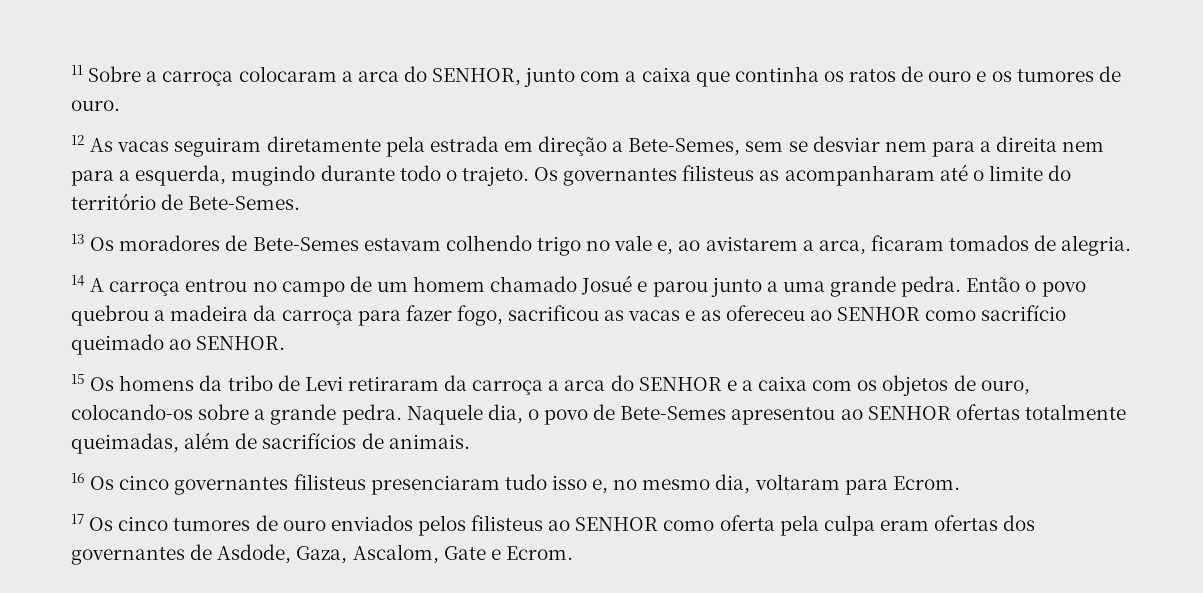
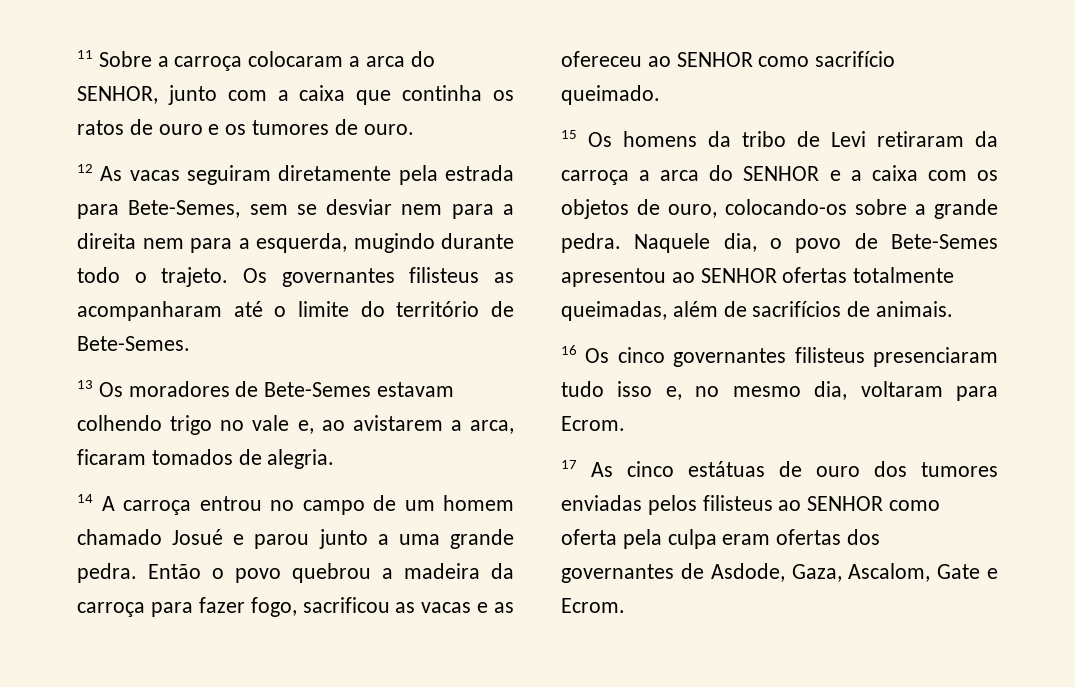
- 12 As vacas seguiram diretamente pela estrada em direção a Bete-Semes, sem se desviar nem para a direita nem para a esquerda, mugindo durante todo o trajeto.
+ 12 As vacas seguiram diretamente pela estrada para Bete-Semes, sem se desviar nem para a direita nem para a esquerda, mugindo durante todo o trajeto.
- Então o povo quebrou a madeira da carroça para fazer fogo, sacrificou as vacas e as ofereceu ao SENHOR como sacrifício queimado ao SENHOR.
+ Então o povo quebrou a madeira da carroça para fazer fogo, sacrificou as vacas e as ofereceu ao SENHOR como sacrifício queimado.
- 17 Os cinco tumores de ouro enviados pelos filisteus ao SENHOR como oferta pela culpa eram ofertas dos governantes de Asdode, Gaza, Ascalom, Gate e Ecrom.
+ 17 As cinco estátuas de ouro dos tumores enviadas pelos filisteus ao SENHOR como oferta pela culpa eram ofertas dos governantes de Asdode, Gaza, Ascalom, Gate e Ecrom.

